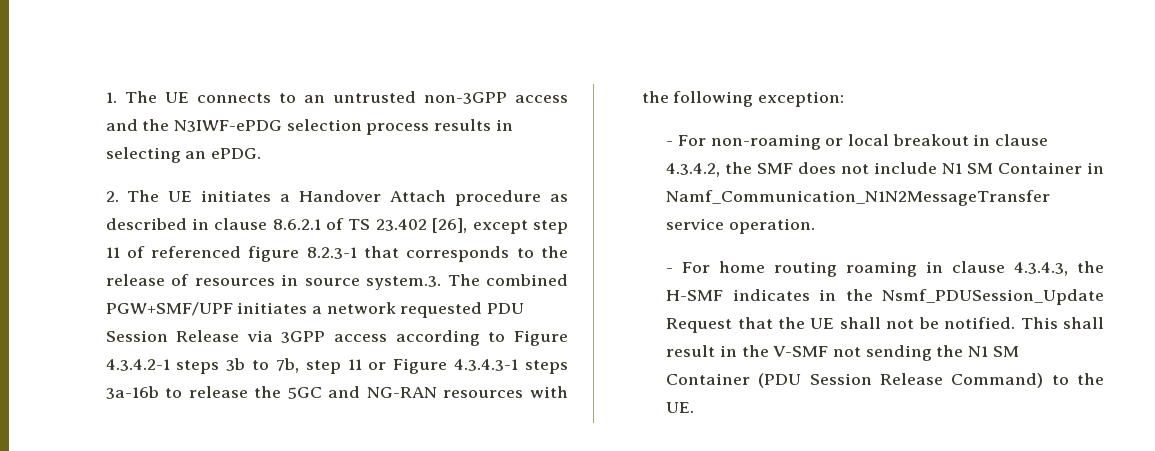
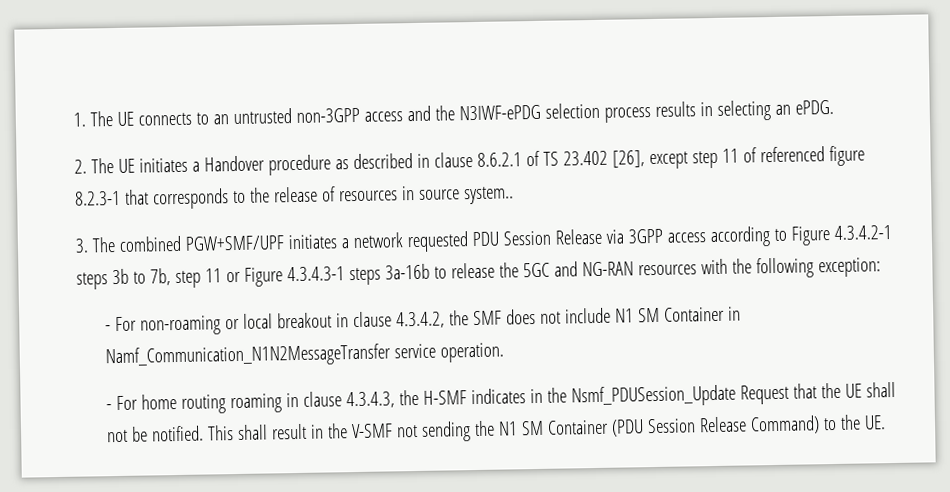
- 2. The UE initiates a Handover Attach procedure as described in clause 8.6.2.1 of TS 23.402 [26], except step 11 of referenced figure 8.2.3-1 that corresponds to the release of resources in source system.3. The combined PGW+SMF/UPF initiates a network requested PDU Session Release via 3GPP access according to Figure 4.3.4.2-1 steps 3b to 7b, step 11 or Figure 4.3.4.3-1 steps 3a-16b to release the 5GC and NG-RAN resources with the following exception:
+ 2. The UE initiates a Handover procedure as described in clause 8.6.2.1 of TS 23.402 [26], except step 11 of referenced figure 8.2.3-1 that corresponds to the release of resources in source system..
+ 3. The combined PGW+SMF/UPF initiates a network requested PDU Session Release via 3GPP access according to Figure 4.3.4.2-1 steps 3b to 7b, step 11 or Figure 4.3.4.3-1 steps 3a-16b to release the 5GC and NG-RAN resources with the following exception:

